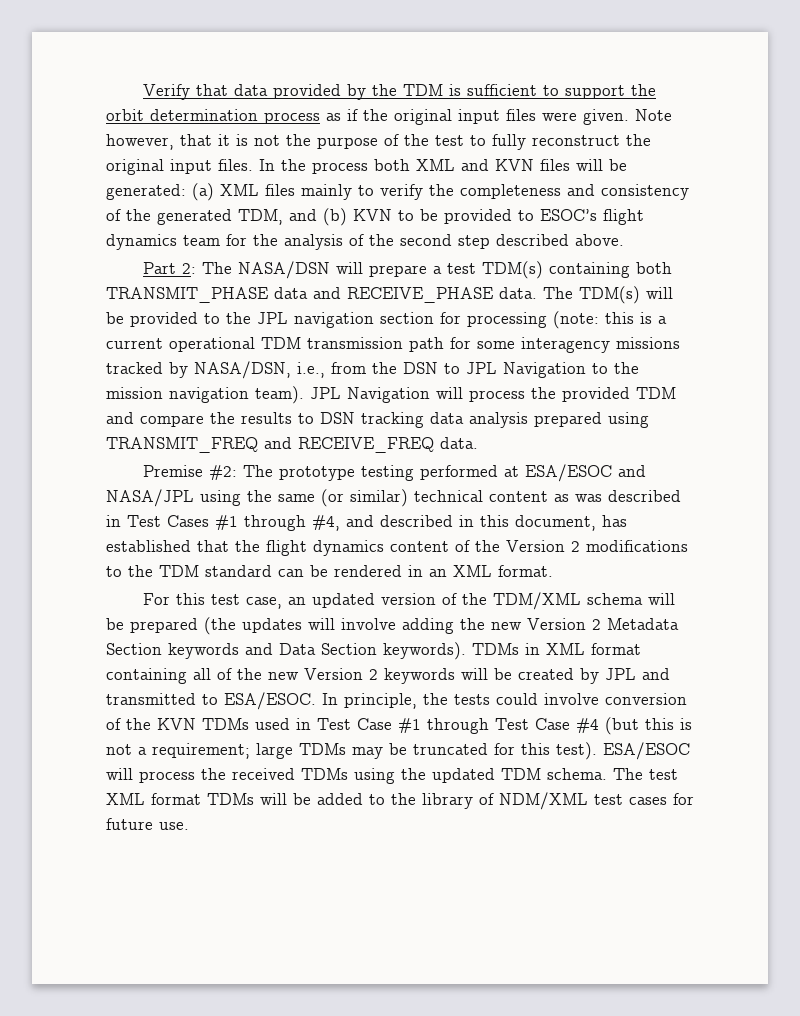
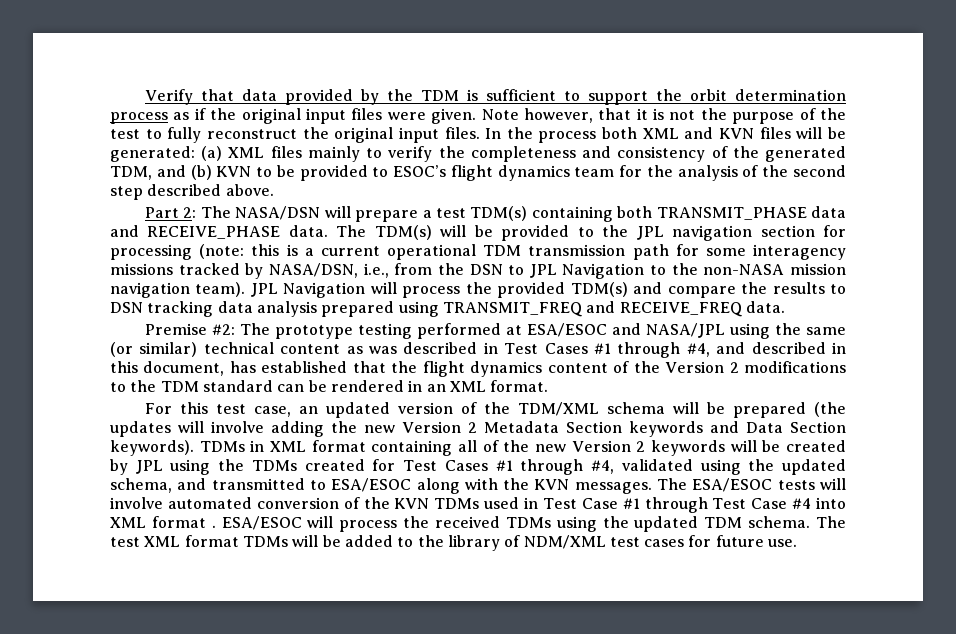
- The TDM(s) will be provided to the JPL navigation section for processing (note: this is a current operational TDM transmission path for some interagency missions tracked by NASA/DSN, i.e., from the DSN to JPL Navigation to the mission navigation team).
+ The TDM(s) will be provided to the JPL navigation section for processing (note: this is a current operational TDM transmission path for some interagency missions tracked by NASA/DSN, i.e., from the DSN to JPL Navigation to the non-NASA mission navigation team).
- JPL Navigation will process the provided TDM and compare the results to DSN tracking data analysis prepared using TRANSMIT_FREQ and RECEIVE_FREQ data.
+ JPL Navigation will process the provided TDM(s) and compare the results to DSN tracking data analysis prepared using TRANSMIT_FREQ and RECEIVE_FREQ data.
- TDMs in XML format containing all of the new Version 2 keywords will be created by JPL and transmitted to ESA/ESOC. In principle, the tests could involve conversion of the KVN TDMs used in Test Case #1 through Test Case #4 (but this is not a requirement; large TDMs may be truncated for this test).
+ TDMs in XML format containing all of the new Version 2 keywords will be created by JPL using the TDMs created for Test Cases #1 through #4, validated using the updated schema, and transmitted to ESA/ESOC along with the KVN messages. The ESA/ESOC tests will involve automated conversion of the KVN TDMs used in Test Case #1 through Test Case #4 into XML format .

